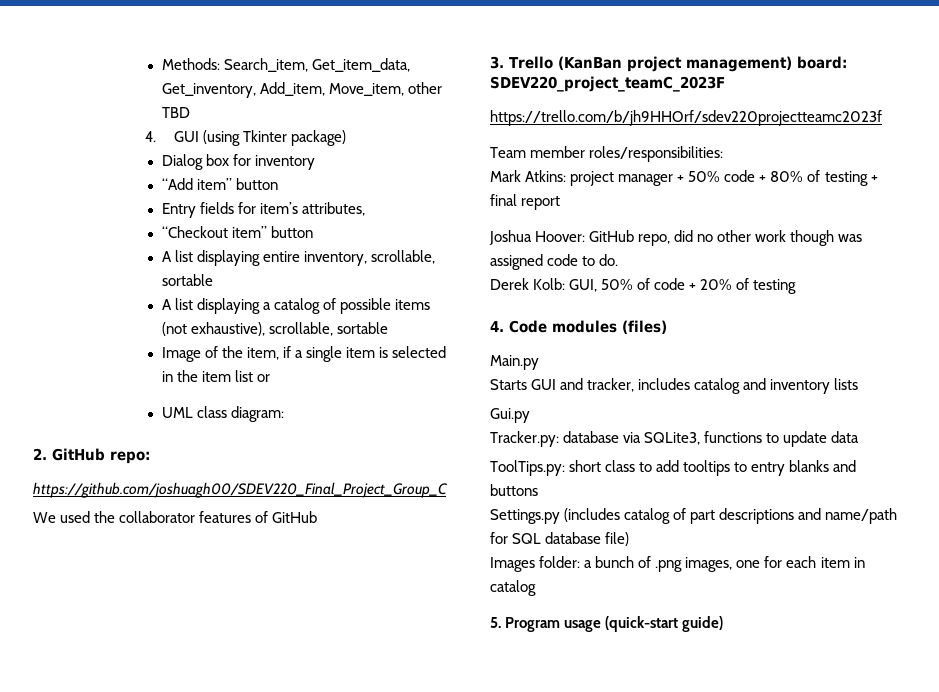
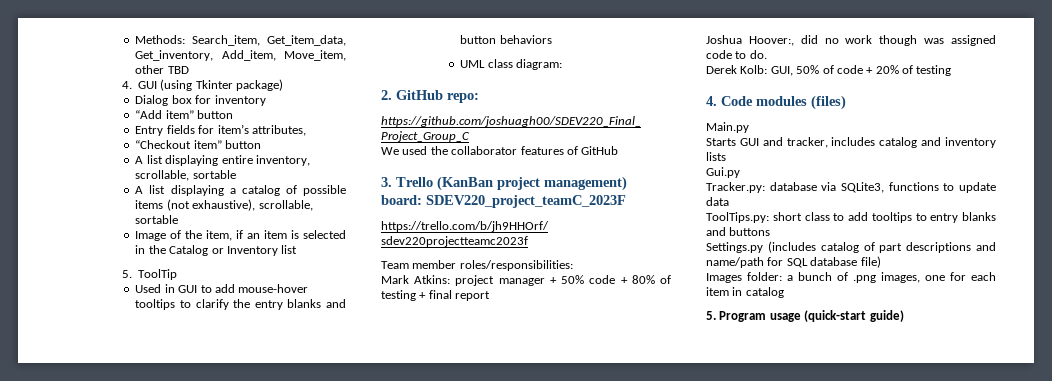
- Image of the item, if a single item is selected in the item list or
+ Image of the item, if an item is selected in the Catalog or Inventory list
+ 5. ToolTip
+ Used in GUI to add mouse-hover tooltips to clarify the entry blanks and button behaviors
- Joshua Hoover: GitHub repo, did no other work though was assigned code to do.
+ Joshua Hoover:, did no work though was assigned code to do.

